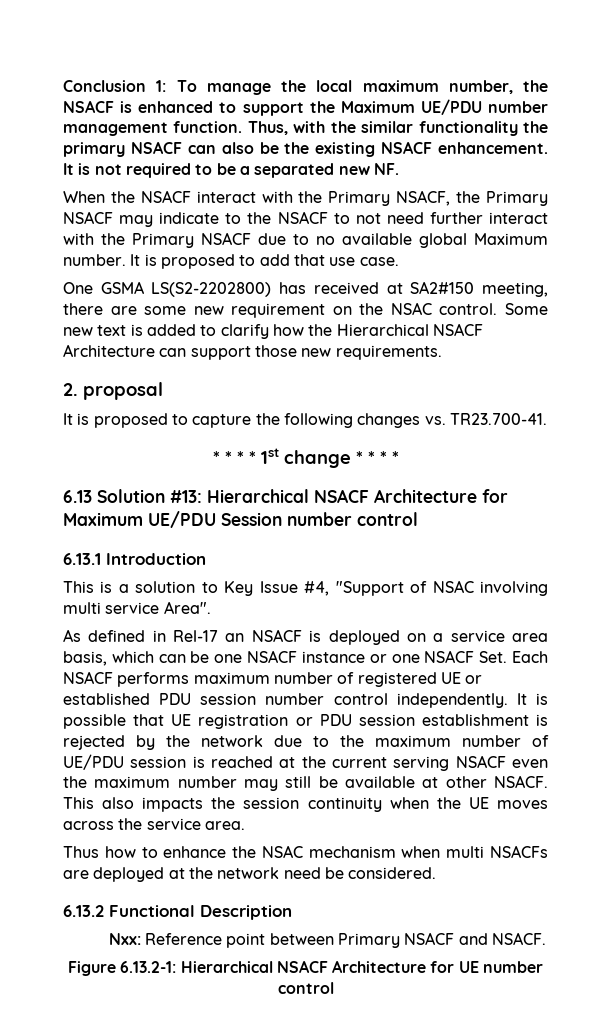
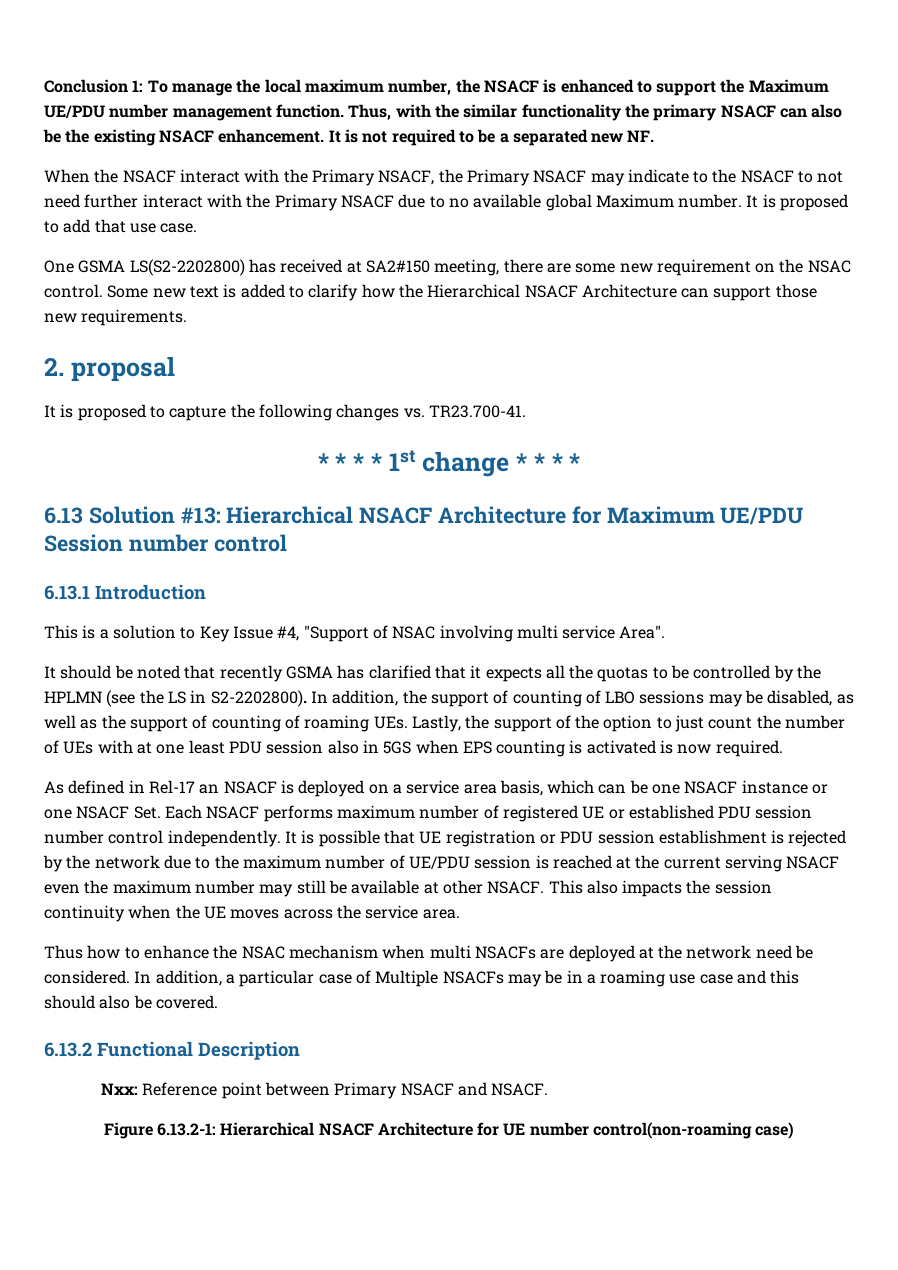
+ It should be noted that recently GSMA has clarified that it expects all the quotas to be controlled by the HPLMN (see the LS in S2-2202800). In addition, the support of counting of LBO sessions may be disabled, as well as the support of counting of roaming UEs. Lastly, the support of the option to just count the number of UEs with at one least PDU session also in 5GS when EPS counting is activated is now required.
+ In addition, a particular case of Multiple NSACFs may be in a roaming use case and this should also be covered.
- Figure 6.13.2-1: Hierarchical NSACF Architecture for UE number control
+ Figure 6.13.2-1: Hierarchical NSACF Architecture for UE number control(non-roaming case)

